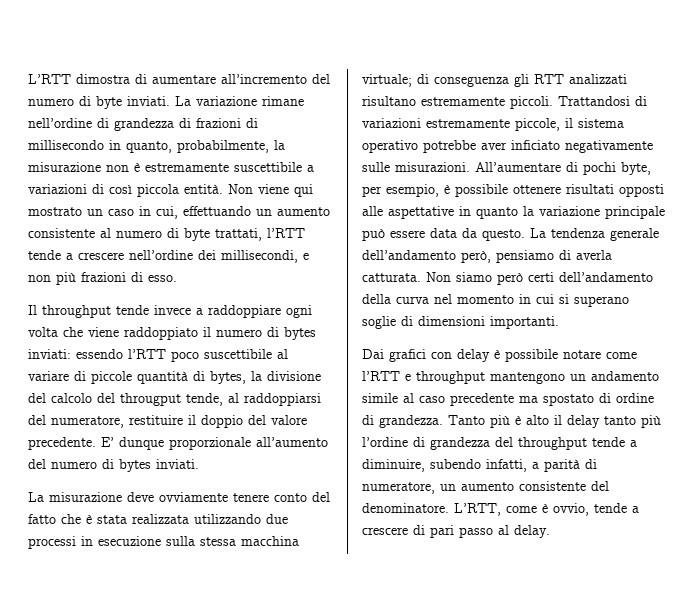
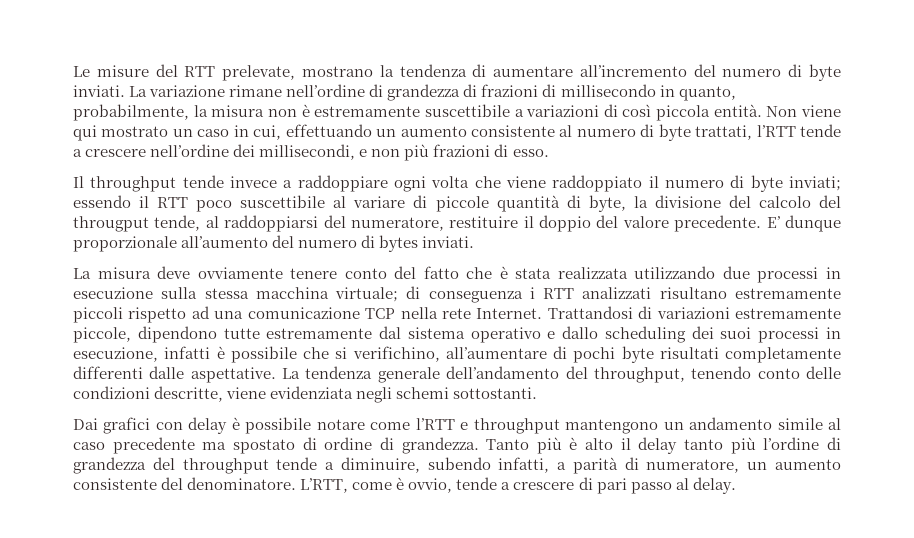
- L’RTT dimostra di aumentare all’incremento del numero di byte inviati.
+ Le misure del RTT prelevate, mostrano la tendenza di aumentare all’incremento del numero di byte inviati.
- La variazione rimane nell’ordine di grandezza di frazioni di millisecondo in quanto, probabilmente, la misurazione non è estremamente suscettibile a variazioni di così piccola entità.
+ La variazione rimane nell’ordine di grandezza di frazioni di millisecondo in quanto, probabilmente, la misura non è estremamente suscettibile a variazioni di così piccola entità.
- Il throughput tende invece a raddoppiare ogni volta che viene raddoppiato il numero di bytes inviati: essendo l’RTT poco suscettibile al variare di piccole quantità di bytes, la divisione del calcolo del througput tende, al raddoppiarsi del numeratore, restituire il doppio del valore precedente.
+ Il throughput tende invece a raddoppiare ogni volta che viene raddoppiato il numero di byte inviati; essendo il RTT poco suscettibile al variare di piccole quantità di byte, la divisione del calcolo del througput tende, al raddoppiarsi del numeratore, restituire il doppio del valore precedente.
- La misurazione deve ovviamente tenere conto del fatto che è stata realizzata utilizzando due processi in esecuzione sulla stessa macchina virtuale; di conseguenza gli RTT analizzati risultano estremamente piccoli.
+ La misura deve ovviamente tenere conto del fatto che è stata realizzata utilizzando due processi in esecuzione sulla stessa macchina virtuale; di conseguenza i RTT analizzati risultano estremamente piccoli rispetto ad una comunicazione TCP nella rete Internet.
- Trattandosi di variazioni estremamente piccole, il sistema operativo potrebbe aver inficiato negativamente sulle misurazioni. All’aumentare di pochi byte, per esempio, è possibile ottenere risultati opposti alle aspettative in quanto la variazione principale può essere data da questo. La tendenza generale dell’andamento però, pensiamo di averla catturata. Non siamo però certi dell’andamento della curva nel momento in cui si superano soglie di dimensioni importanti.
+ Trattandosi di variazioni estremamente piccole, dipendono tutte estremamente dal sistema operativo e dallo scheduling dei suoi processi in esecuzione, infatti è possibile che si verifichino, all’aumentare di pochi byte risultati completamente differenti dalle aspettative. La tendenza generale dell’andamento del throughput, tenendo conto delle condizioni descritte, viene evidenziata negli schemi sottostanti.

